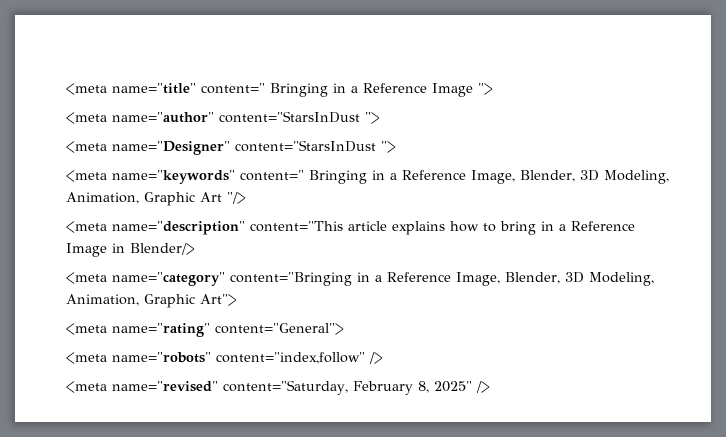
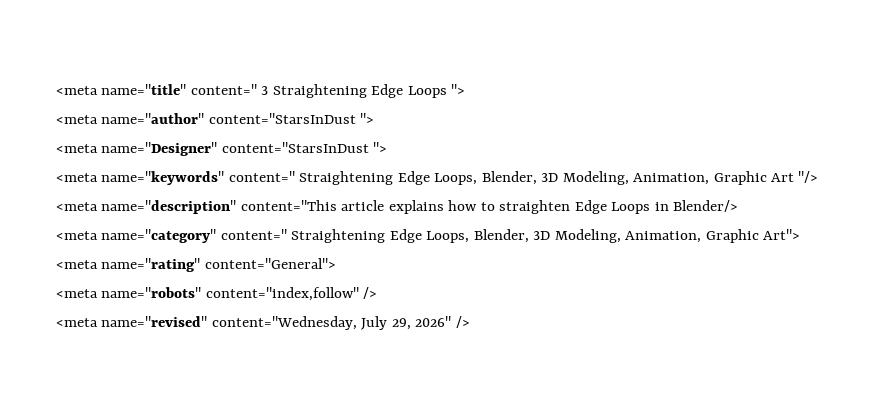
- <meta name="title" content=" Bringing in a Reference Image ">
+ <meta name="title" content=" 3 Straightening Edge Loops ">
- <meta name="keywords" content=" Bringing in a Reference Image, Blender, 3D Modeling, Animation, Graphic Art "/>
+ <meta name="keywords" content=" Straightening Edge Loops, Blender, 3D Modeling, Animation, Graphic Art "/>
- <meta name="description" content="This article explains how to bring in a Reference Image in Blender/>
+ <meta name="description" content="This article explains how to straighten Edge Loops in Blender/>
- <meta name="category" content="Bringing in a Reference Image, Blender, 3D Modeling, Animation, Graphic Art">
+ <meta name="category" content=" Straightening Edge Loops, Blender, 3D Modeling, Animation, Graphic Art">
- <meta name="revised" content="Saturday, February 8, 2025" />
+ <meta name="revised" content="Wednesday, July 29, 2026" />

